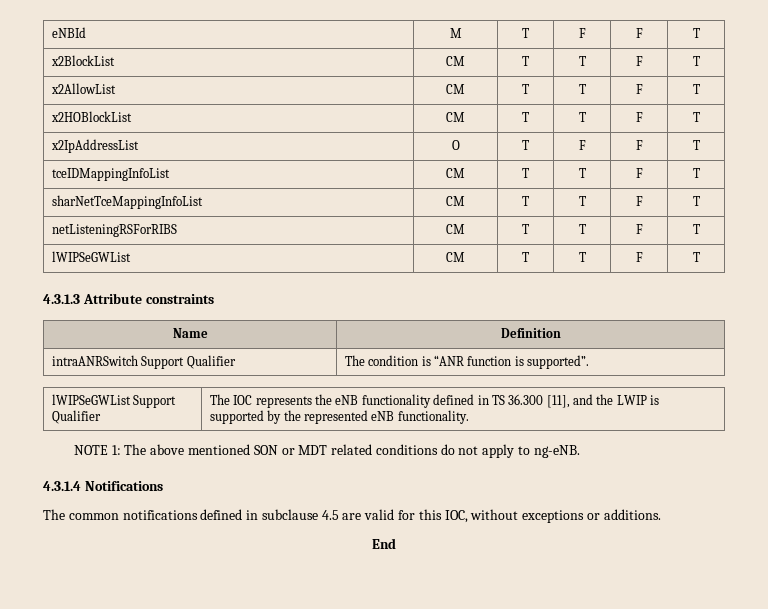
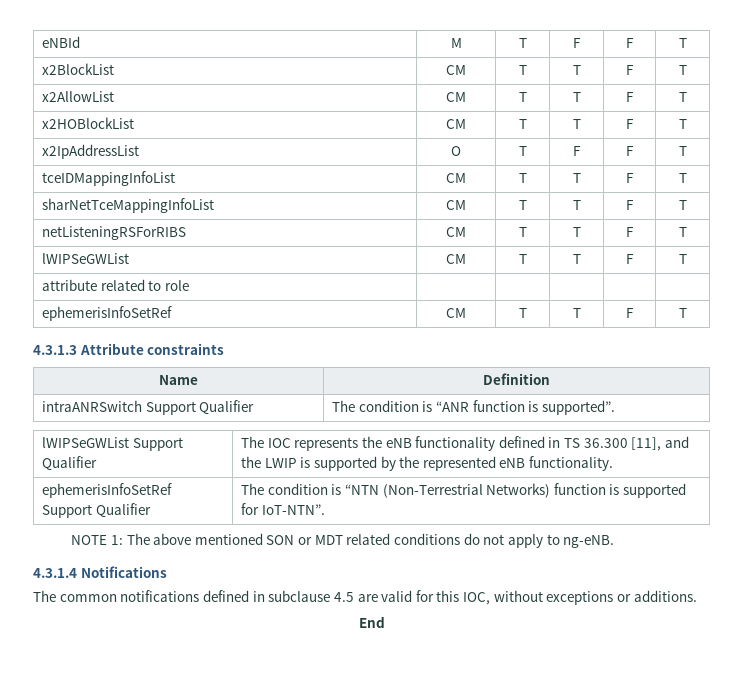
+ attribute related to role | | | | |
+ ephemerisInfoSetRef | CM | T | T | F | T
+ ephemerisInfoSetRef Support Qualifier | The condition is “NTN (Non-Terrestrial Networks) function is supported for IoT-NTN”.

